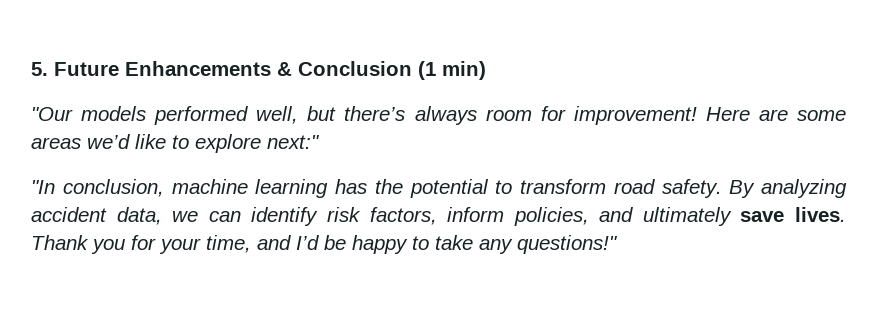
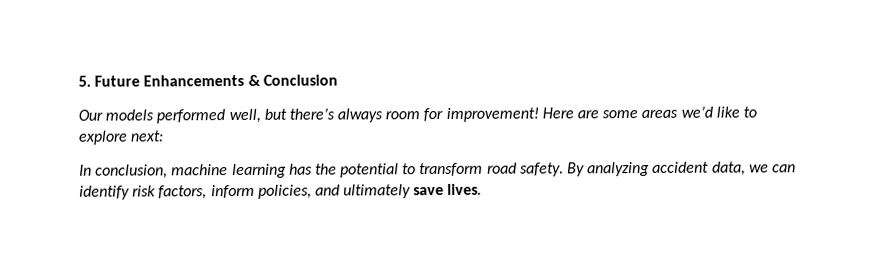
- 5. Future Enhancements & Conclusion (1 min)
- "Our models performed well, but there’s always room for improvement!
+ 5. Future Enhancements & Conclusion
+ Our models performed well, but there’s always room for improvement!
- Here are some areas we’d like to explore next:"
- "In conclusion, machine learning has the potential to transform road safety.
+ Here are some areas we’d like to explore next:
+ In conclusion, machine learning has the potential to transform road safety.
- Thank you for your time, and I’d be happy to take any questions!"

